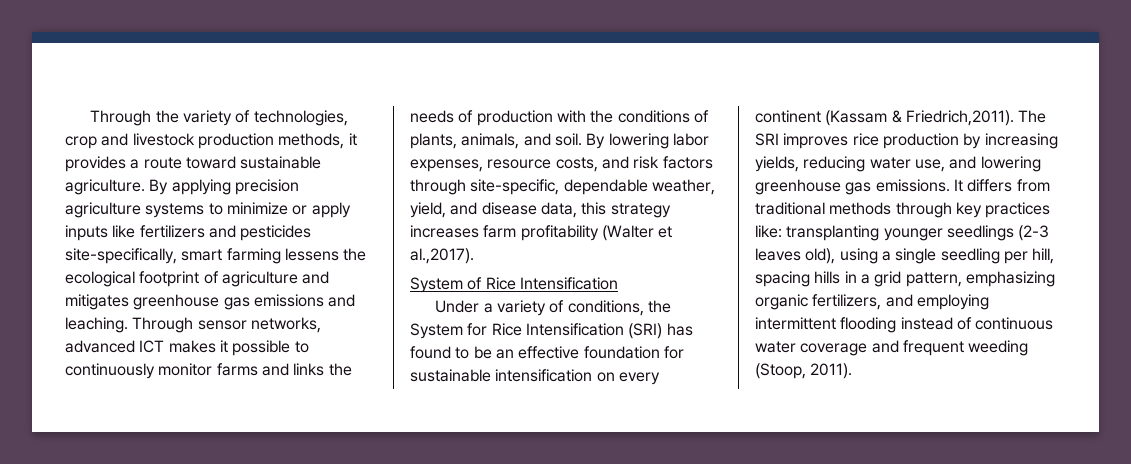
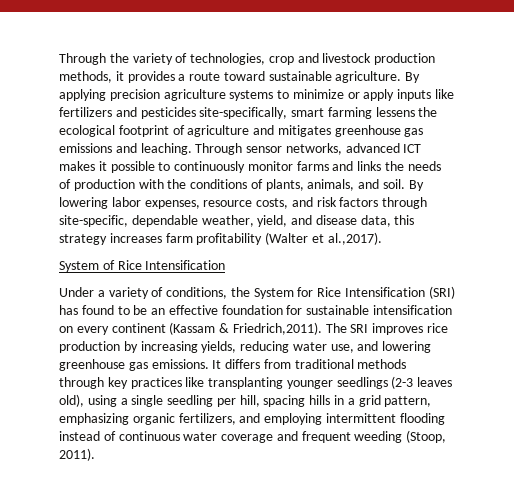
- It differs from traditional methods through key practices like: transplanting younger seedlings (2-3 leaves old), using a single seedling per hill, spacing hills in a grid pattern, emphasizing organic fertilizers, and employing intermittent flooding instead of continuous water coverage and frequent weeding (Stoop, 2011).
+ It differs from traditional methods through key practices like transplanting younger seedlings (2-3 leaves old), using a single seedling per hill, spacing hills in a grid pattern, emphasizing organic fertilizers, and employing intermittent flooding instead of continuous water coverage and frequent weeding (Stoop, 2011).

